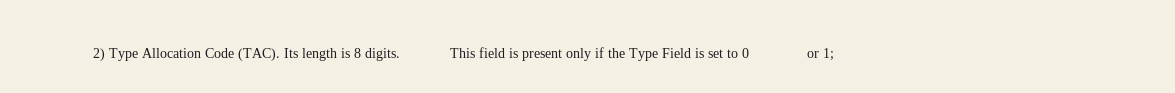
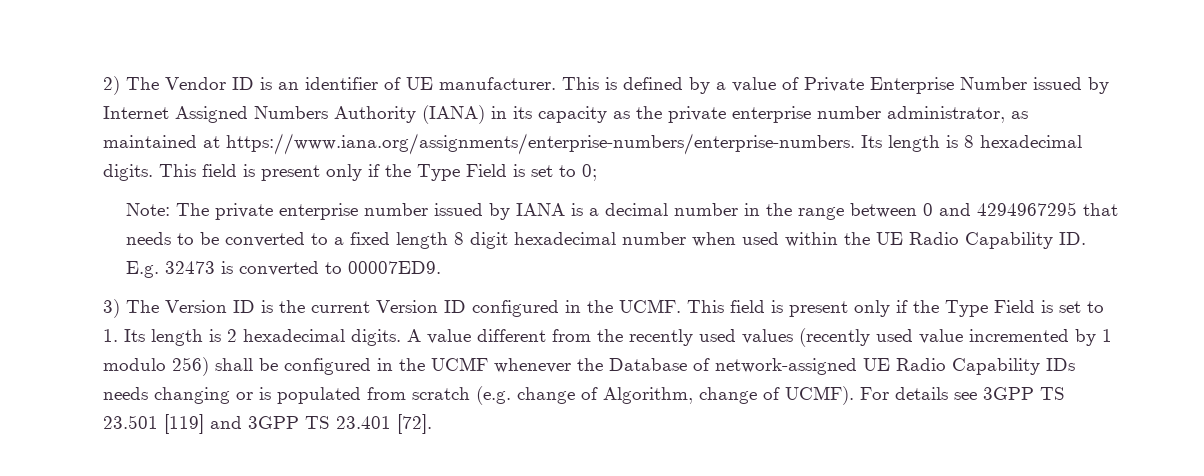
- 2) Type Allocation Code (TAC). Its length is 8 digits.
+ 2) The Vendor ID is an identifier of UE manufacturer. This is defined by a value of Private Enterprise Number issued by Internet Assigned Numbers Authority (IANA) in its capacity as the private enterprise number administrator, as maintained at https://www.iana.org/assignments/enterprise-numbers/enterprise-numbers. Its length is 8 hexadecimal digits.
- This field is present only if the Type Field is set to 0 or 1;
+ This field is present only if the Type Field is set to 0;
+ Note: The private enterprise number issued by IANA is a decimal number in the range between 0 and 4294967295 that needs to be converted to a fixed length 8 digit hexadecimal number when used within the UE Radio Capability ID. E.g. 32473 is converted to 00007ED9.
+ 3) The Version ID is the current Version ID configured in the UCMF. This field is present only if the Type Field is set to 1. Its length is 2 hexadecimal digits. A value different from the recently used values (recently used value incremented by 1 modulo 256) shall be configured in the UCMF whenever the Database of network-assigned UE Radio Capability IDs needs changing or is populated from scratch (e.g. change of Algorithm, change of UCMF). For details see 3GPP TS 23.501 [119] and 3GPP TS 23.401 [72].

